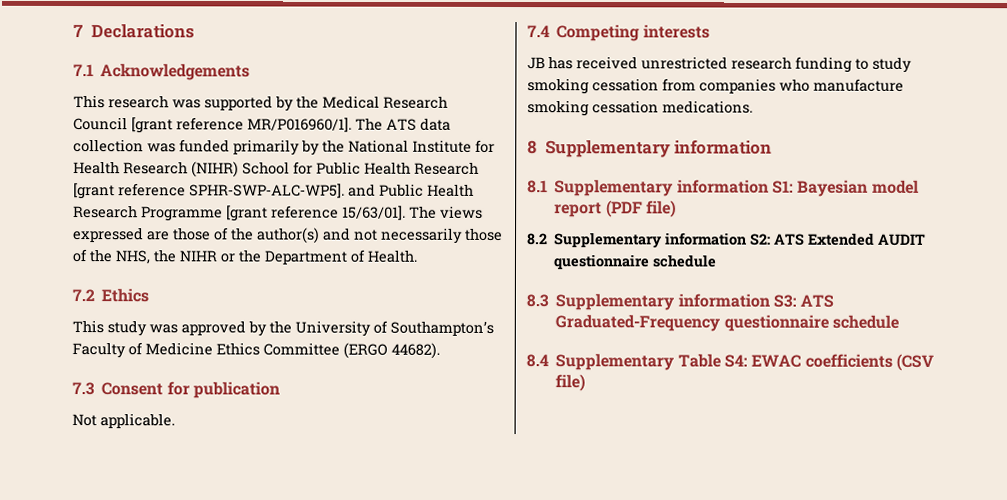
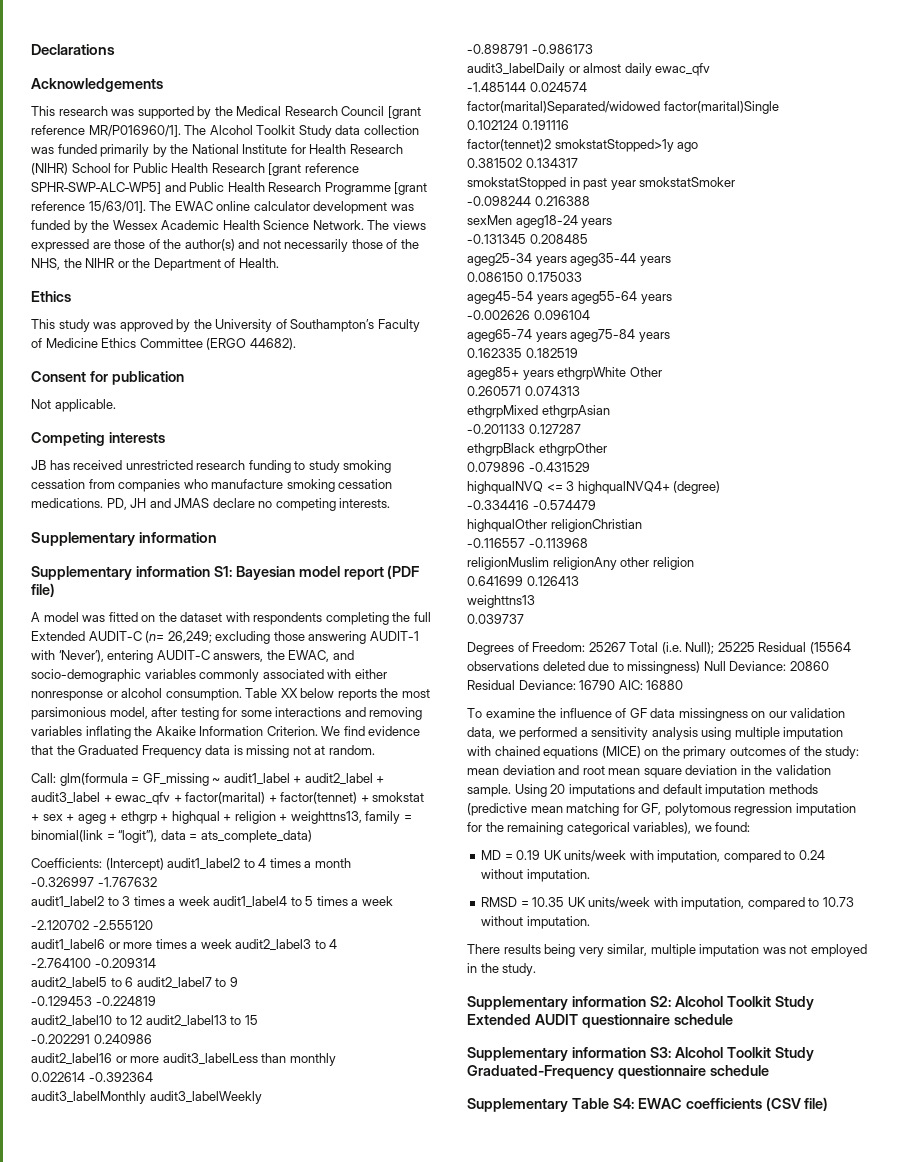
- 7 Declarations
+ Declarations
- 7.1 Acknowledgements
+ Acknowledgements
- The ATS data collection was funded primarily by the National Institute for Health Research (NIHR) School for Public Health Research [grant reference SPHR‐SWP‐ALC‐WP5]. and Public Health Research Programme [grant reference 15/63/01].
+ The Alcohol Toolkit Study data collection was funded primarily by the National Institute for Health Research (NIHR) School for Public Health Research [grant reference SPHR‐SWP‐ALC‐WP5] and Public Health Research Programme [grant reference 15/63/01].
- The views expressed are those of the author(s) and not necessarily those of the NHS, the NIHR or the Department of Health.
- 7.2 Ethics
+ The EWAC online calculator development was funded by the Wessex Academic Health Science Network. The views expressed are those of the author(s) and not necessarily those of the NHS, the NIHR or the Department of Health.
+ Ethics
- 7.3 Consent for publication
+ Consent for publication
- 7.4 Competing interests
+ Competing interests
- JB has received unrestricted research funding to study smoking cessation from companies who manufacture smoking cessation medications.
- 8 Supplementary information
+ JB has received unrestricted research funding to study smoking cessation from companies who manufacture smoking cessation medications. PD, JH and JMAS declare no competing interests.
+ Supplementary information
- 8.1 Supplementary information S1: Bayesian model report (PDF file)
+ Supplementary information S1: Bayesian model report (PDF file)
- 8.2 Supplementary information S2: ATS Extended AUDIT questionnaire schedule
+ A model was fitted on the dataset with respondents completing the full Extended AUDIT-C (n= 26,249; excluding those answering AUDIT-1 with ‘Never’), entering AUDIT-C answers, the EWAC, and socio-demographic variables commonly associated with either nonresponse or alcohol consumption. Table XX below reports the most parsimonious model, after testing for some interactions and removing variables inflating the Akaike Information Criterion. We find evidence that the Graduated Frequency data is missing not at random.
+ Call: glm(formula = GF_missing ~ audit1_label + audit2_label + audit3_label + ewac_qfv + factor(marital) + factor(tennet) + smokstat + sex + ageg + ethgrp + highqual + religion + weighttns13, family = binomial(link = “logit”), data = ats_complete_data)
+ Coefficients: (Intercept) audit1_label2 to 4 times a month
+ -0.326997 -1.767632
+ audit1_label2 to 3 times a week audit1_label4 to 5 times a week
+ -2.120702 -2.555120
+ audit1_label6 or more times a week audit2_label3 to 4
+ -2.764100 -0.209314
+ audit2_label5 to 6 audit2_label7 to 9
+ -0.129453 -0.224819
+ audit2_label10 to 12 audit2_label13 to 15
+ -0.202291 0.240986
+ audit2_label16 or more audit3_labelLess than monthly
+ 0.022614 -0.392364
+ audit3_labelMonthly audit3_labelWeekly
+ -0.898791 -0.986173
+ audit3_labelDaily or almost daily ewac_qfv
+ -1.485144 0.024574
+ factor(marital)Separated/widowed factor(marital)Single
+ 0.102124 0.191116
+ factor(tennet)2 smokstatStopped>1y ago
+ 0.381502 0.134317
+ smokstatStopped in past year smokstatSmoker
+ -0.098244 0.216388
+ sexMen ageg18-24 years
+ -0.131345 0.208485
+ ageg25-34 years ageg35-44 years
+ 0.086150 0.175033
+ ageg45-54 years ageg55-64 years
+ -0.002626 0.096104
+ ageg65-74 years ageg75-84 years
+ 0.162335 0.182519
+ ageg85+ years ethgrpWhite Other
+ 0.260571 0.074313
+ ethgrpMixed ethgrpAsian
+ -0.201133 0.127287
+ ethgrpBlack ethgrpOther
+ 0.079896 -0.431529
+ highqualNVQ <= 3 highqualNVQ4+ (degree)
+ -0.334416 -0.574479
+ highqualOther religionChristian
+ -0.116557 -0.113968
+ religionMuslim religionAny other religion
+ 0.641699 0.126413
+ weighttns13
+ 0.039737
+ Degrees of Freedom: 25267 Total (i.e. Null); 25225 Residual (15564 observations deleted due to missingness) Null Deviance: 20860 Residual Deviance: 16790 AIC: 16880
+ To examine the influence of GF data missingness on our validation data, we performed a sensitivity analysis using multiple imputation with chained equations (MICE) on the primary outcomes of the study: mean deviation and root mean square deviation in the validation sample. Using 20 imputations and default imputation methods (predictive mean matching for GF, polytomous regression imputation for the remaining categorical variables), we found:
+ MD = 0.19 UK units/week with imputation, compared to 0.24 without imputation.
+ RMSD = 10.35 UK units/week with imputation, compared to 10.73 without imputation.
+ There results being very similar, multiple imputation was not employed in the study.
+ Supplementary information S2: Alcohol Toolkit Study Extended AUDIT questionnaire schedule
- 8.3 Supplementary information S3: ATS Graduated-Frequency questionnaire schedule
+ Supplementary information S3: Alcohol Toolkit Study Graduated-Frequency questionnaire schedule
- 8.4 Supplementary Table S4: EWAC coefficients (CSV file)
+ Supplementary Table S4: EWAC coefficients (CSV file)

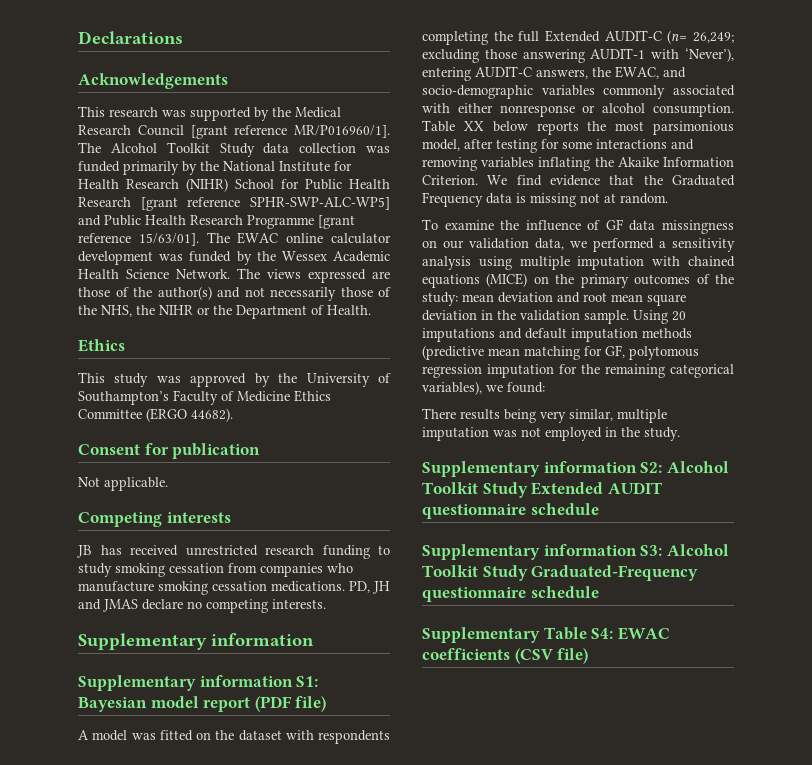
- Call: glm(formula = GF_missing ~ audit1_label + audit2_label + audit3_label + ewac_qfv + factor(marital) + factor(tennet) + smokstat + sex + ageg + ethgrp + highqual + religion + weighttns13, family = binomial(link = “logit”), data = ats_complete_data)
- Coefficients: (Intercept) audit1_label2 to 4 times a month
- -0.326997 -1.767632
- audit1_label2 to 3 times a week audit1_label4 to 5 times a week
- -2.120702 -2.555120
- audit1_label6 or more times a week audit2_label3 to 4
- -2.764100 -0.209314
- audit2_label5 to 6 audit2_label7 to 9
- -0.129453 -0.224819
- audit2_label10 to 12 audit2_label13 to 15
- -0.202291 0.240986
- audit2_label16 or more audit3_labelLess than monthly
- 0.022614 -0.392364
- audit3_labelMonthly audit3_labelWeekly
- -0.898791 -0.986173
- audit3_labelDaily or almost daily ewac_qfv
- -1.485144 0.024574
- factor(marital)Separated/widowed factor(marital)Single
- 0.102124 0.191116
- factor(tennet)2 smokstatStopped>1y ago
- 0.381502 0.134317
- smokstatStopped in past year smokstatSmoker
- -0.098244 0.216388
- sexMen ageg18-24 years
- -0.131345 0.208485
- ageg25-34 years ageg35-44 years
- 0.086150 0.175033
- ageg45-54 years ageg55-64 years
- -0.002626 0.096104
- ageg65-74 years ageg75-84 years
- 0.162335 0.182519
- ageg85+ years ethgrpWhite Other
- 0.260571 0.074313
- ethgrpMixed ethgrpAsian
- -0.201133 0.127287
- ethgrpBlack ethgrpOther
- 0.079896 -0.431529
- highqualNVQ <= 3 highqualNVQ4+ (degree)
- -0.334416 -0.574479
- highqualOther religionChristian
- -0.116557 -0.113968
- religionMuslim religionAny other religion
- 0.641699 0.126413
- weighttns13
- 0.039737
- Degrees of Freedom: 25267 Total (i.e. Null); 25225 Residual (15564 observations deleted due to missingness) Null Deviance: 20860 Residual Deviance: 16790 AIC: 16880
- MD = 0.19 UK units/week with imputation, compared to 0.24 without imputation.
- RMSD = 10.35 UK units/week with imputation, compared to 10.73 without imputation.

